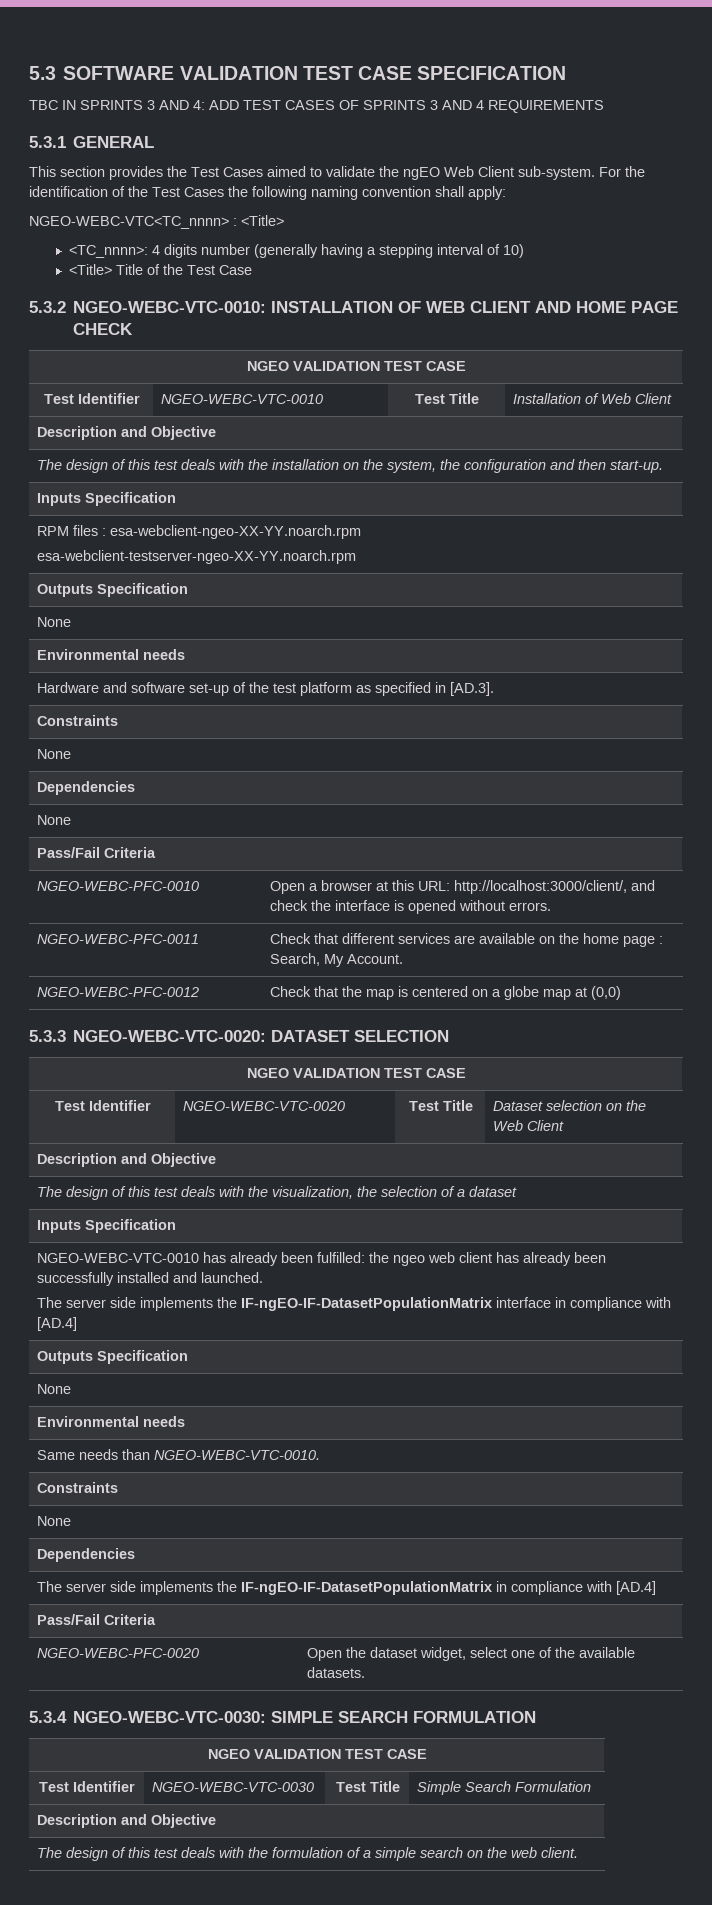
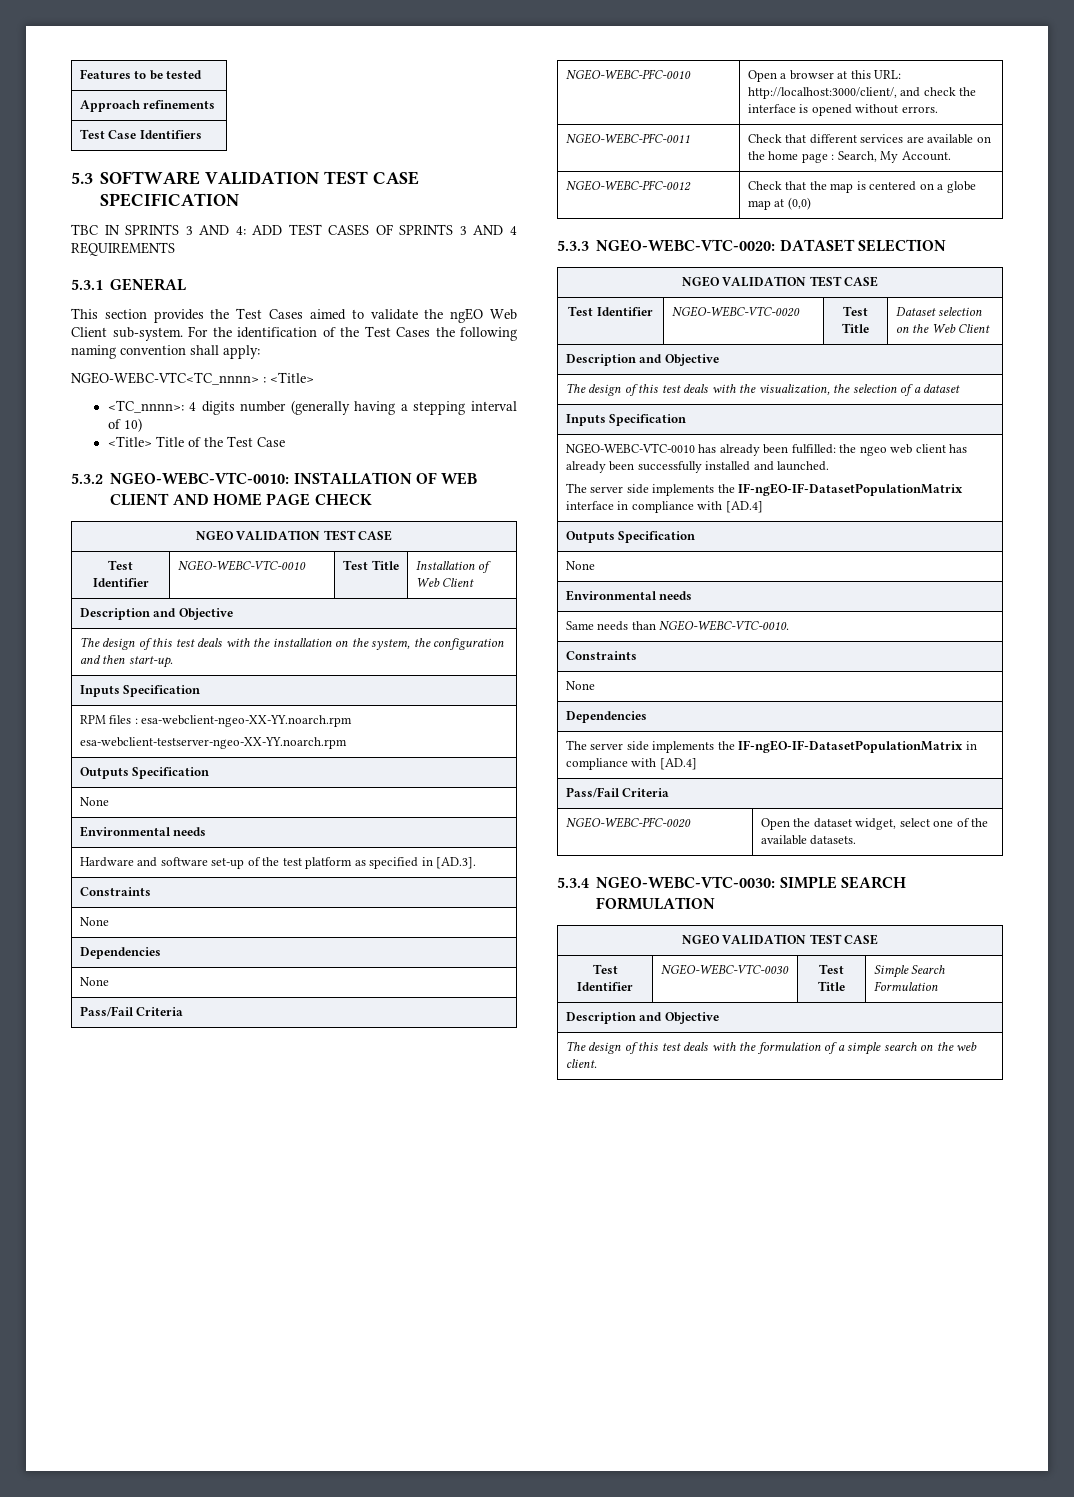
+ Features to be tested
+ Approach refinements
+ Test Case Identifiers

